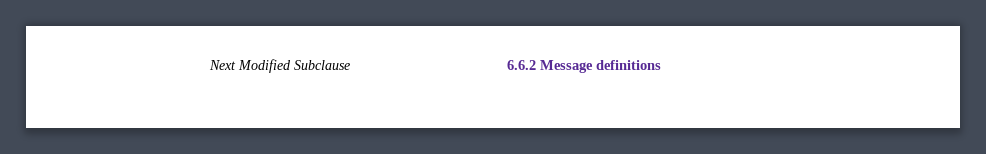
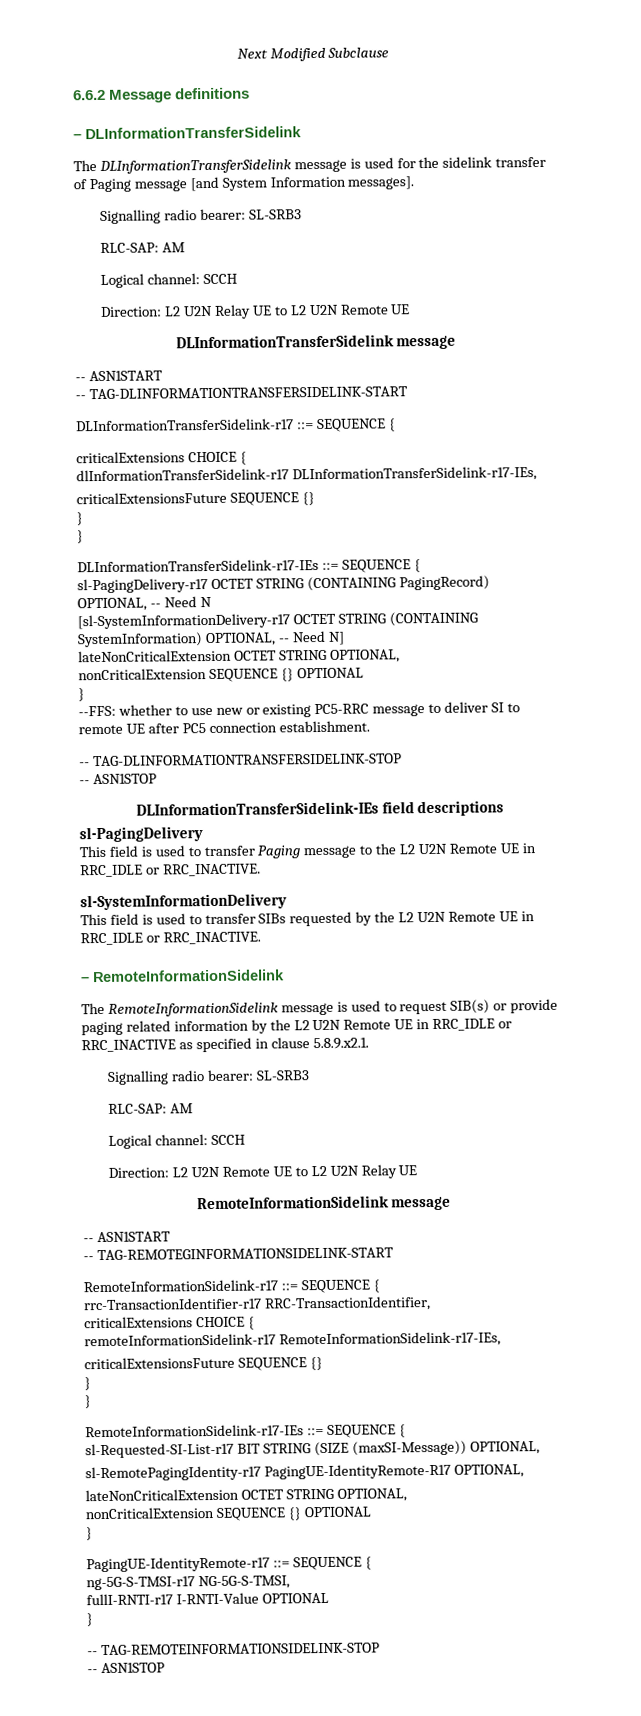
+ – DLInformationTransferSidelink
+ The DLInformationTransferSidelink message is used for the sidelink transfer of Paging message [and System Information messages].
+ Signalling radio bearer: SL-SRB3
+ RLC-SAP: AM
+ Logical channel: SCCH
+ Direction: L2 U2N Relay UE to L2 U2N Remote UE
+ DLInformationTransferSidelink message
+ -- ASN1START
+ -- TAG-DLINFORMATIONTRANSFERSIDELINK-START
+ DLInformationTransferSidelink-r17 ::= SEQUENCE {
+ criticalExtensions CHOICE {
+ dlInformationTransferSidelink-r17 DLInformationTransferSidelink-r17-IEs,
+ criticalExtensionsFuture SEQUENCE {}
+ }
+ }
+ DLInformationTransferSidelink-r17-IEs ::= SEQUENCE {
+ sl-PagingDelivery-r17 OCTET STRING (CONTAINING PagingRecord) OPTIONAL, -- Need N
+ [sl-SystemInformationDelivery-r17 OCTET STRING (CONTAINING SystemInformation) OPTIONAL, -- Need N]
+ lateNonCriticalExtension OCTET STRING OPTIONAL,
+ nonCriticalExtension SEQUENCE {} OPTIONAL
+ }
+ --FFS: whether to use new or existing PC5-RRC message to deliver SI to remote UE after PC5 connection establishment.
+ -- TAG-DLINFORMATIONTRANSFERSIDELINK-STOP
+ -- ASN1STOP
+ DLInformationTransferSidelink-IEs field descriptions
+ sl-PagingDelivery
+ This field is used to transfer Paging message to the L2 U2N Remote UE in RRC_IDLE or RRC_INACTIVE.
+ sl-SystemInformationDelivery
+ This field is used to transfer SIBs requested by the L2 U2N Remote UE in RRC_IDLE or RRC_INACTIVE.
+ – RemoteInformationSidelink
+ The RemoteInformationSidelink message is used to request SIB(s) or provide paging related information by the L2 U2N Remote UE in RRC_IDLE or RRC_INACTIVE as specified in clause 5.8.9.x2.1.
+ Signalling radio bearer: SL-SRB3
+ RLC-SAP: AM
+ Logical channel: SCCH
+ Direction: L2 U2N Remote UE to L2 U2N Relay UE
+ RemoteInformationSidelink message
+ -- ASN1START
+ -- TAG-REMOTEGINFORMATIONSIDELINK-START
+ RemoteInformationSidelink-r17 ::= SEQUENCE {
+ rrc-TransactionIdentifier-r17 RRC-TransactionIdentifier,
+ criticalExtensions CHOICE {
+ remoteInformationSidelink-r17 RemoteInformationSidelink-r17-IEs,
+ criticalExtensionsFuture SEQUENCE {}
+ }
+ }
+ RemoteInformationSidelink-r17-IEs ::= SEQUENCE {
+ sl-Requested-SI-List-r17 BIT STRING (SIZE (maxSI-Message)) OPTIONAL,
+ sl-RemotePagingIdentity-r17 PagingUE-IdentityRemote-R17 OPTIONAL,
+ lateNonCriticalExtension OCTET STRING OPTIONAL,
+ nonCriticalExtension SEQUENCE {} OPTIONAL
+ }
+ PagingUE-IdentityRemote-r17 ::= SEQUENCE {
+ ng-5G-S-TMSI-r17 NG-5G-S-TMSI,
+ fullI-RNTI-r17 I-RNTI-Value OPTIONAL
+ }
+ -- TAG-REMOTEINFORMATIONSIDELINK-STOP
+ -- ASN1STOP

